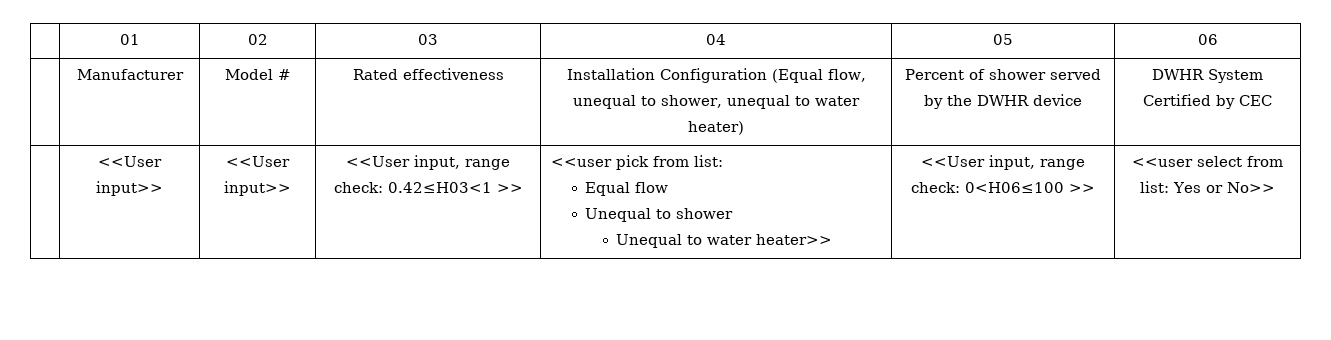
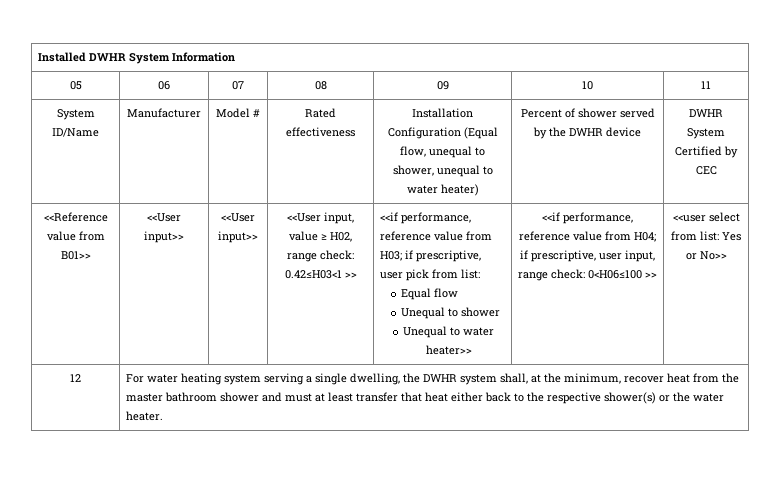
- | 01 | 02 | 03 | 04 | 05 | 06
- | Manufacturer | Model # | Rated effectiveness | Installation Configuration (Equal flow, unequal to shower, unequal to water heater) | Percent of shower served by the DWHR device | DWHR System Certified by CEC
+ Installed DWHR System Information
+ 05 | 06 | 07 | 08 | 09 | 10 | 11
+ System ID/Name | Manufacturer | Model # | Rated effectiveness | Installation Configuration (Equal flow, unequal to shower, unequal to water heater) | Percent of shower served by the DWHR device | DWHR System Certified by CEC
+ <<Reference value from B01>>
- <<User input, range check: 0.42≤H03<1 >>
+ <<User input, value ≥ H02, range check: 0.42≤H03<1 >>
- <<user pick from list:
+ <<if performance, reference value from H03; if prescriptive, user pick from list:
- <<User input, range check: 0<H06≤100 >>
+ <<if performance, reference value from H04; if prescriptive, user input, range check: 0<H06≤100 >>
+ 12 | For water heating system serving a single dwelling, the DWHR system shall, at the minimum, recover heat from the master bathroom shower and must at least transfer that heat either back to the respective shower(s) or the water heater.

